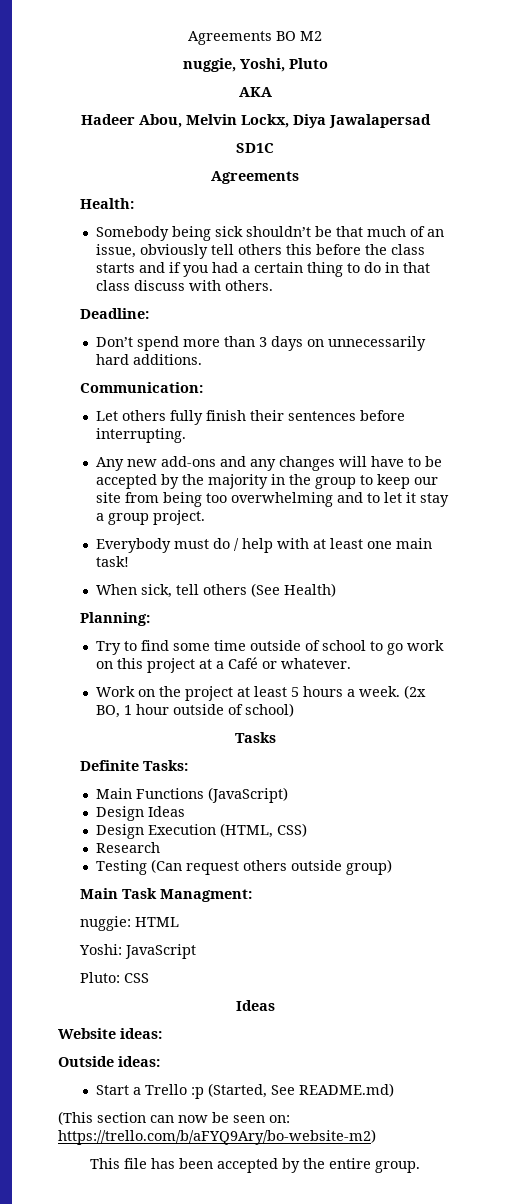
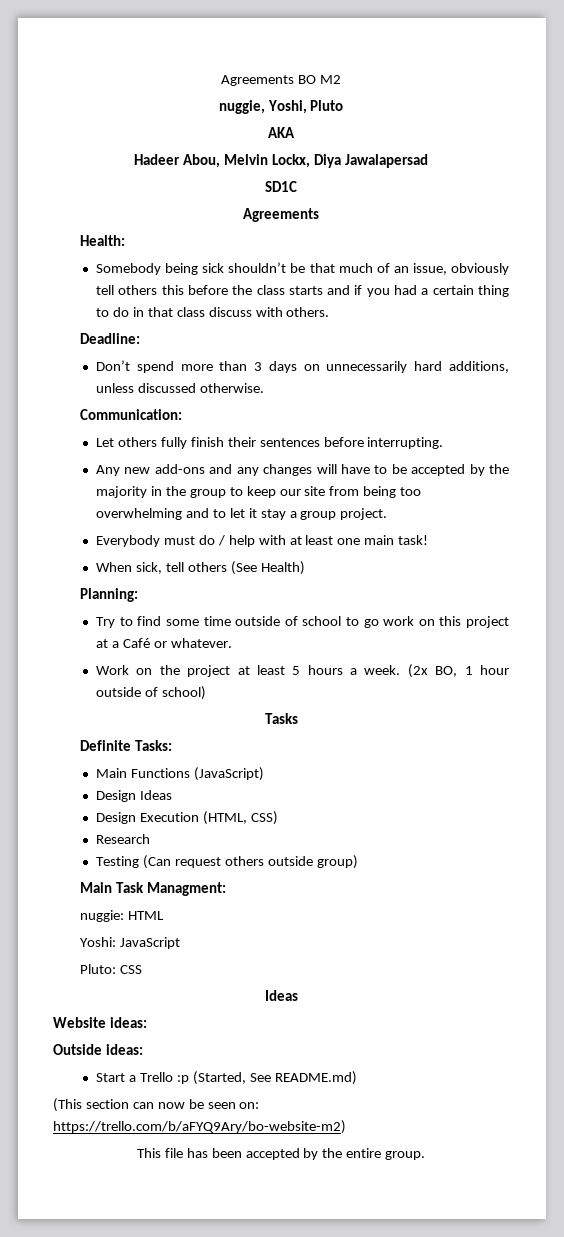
- Don’t spend more than 3 days on unnecessarily hard additions.
+ Don’t spend more than 3 days on unnecessarily hard additions, unless discussed otherwise.

